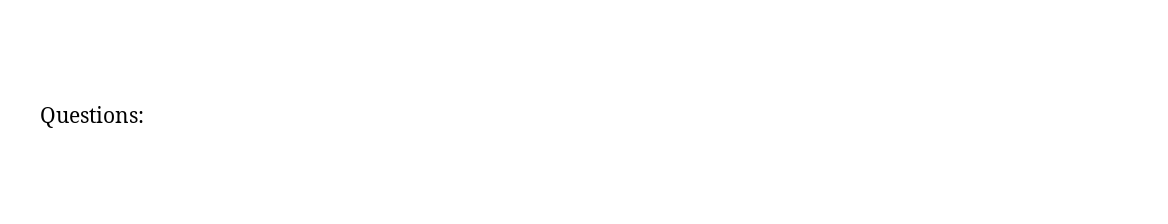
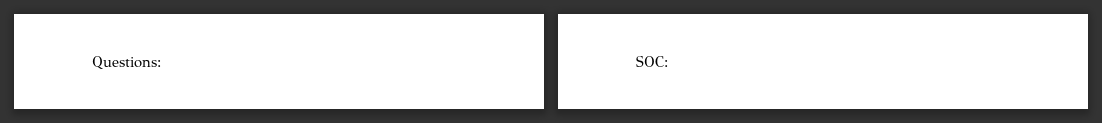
+ SOC:

